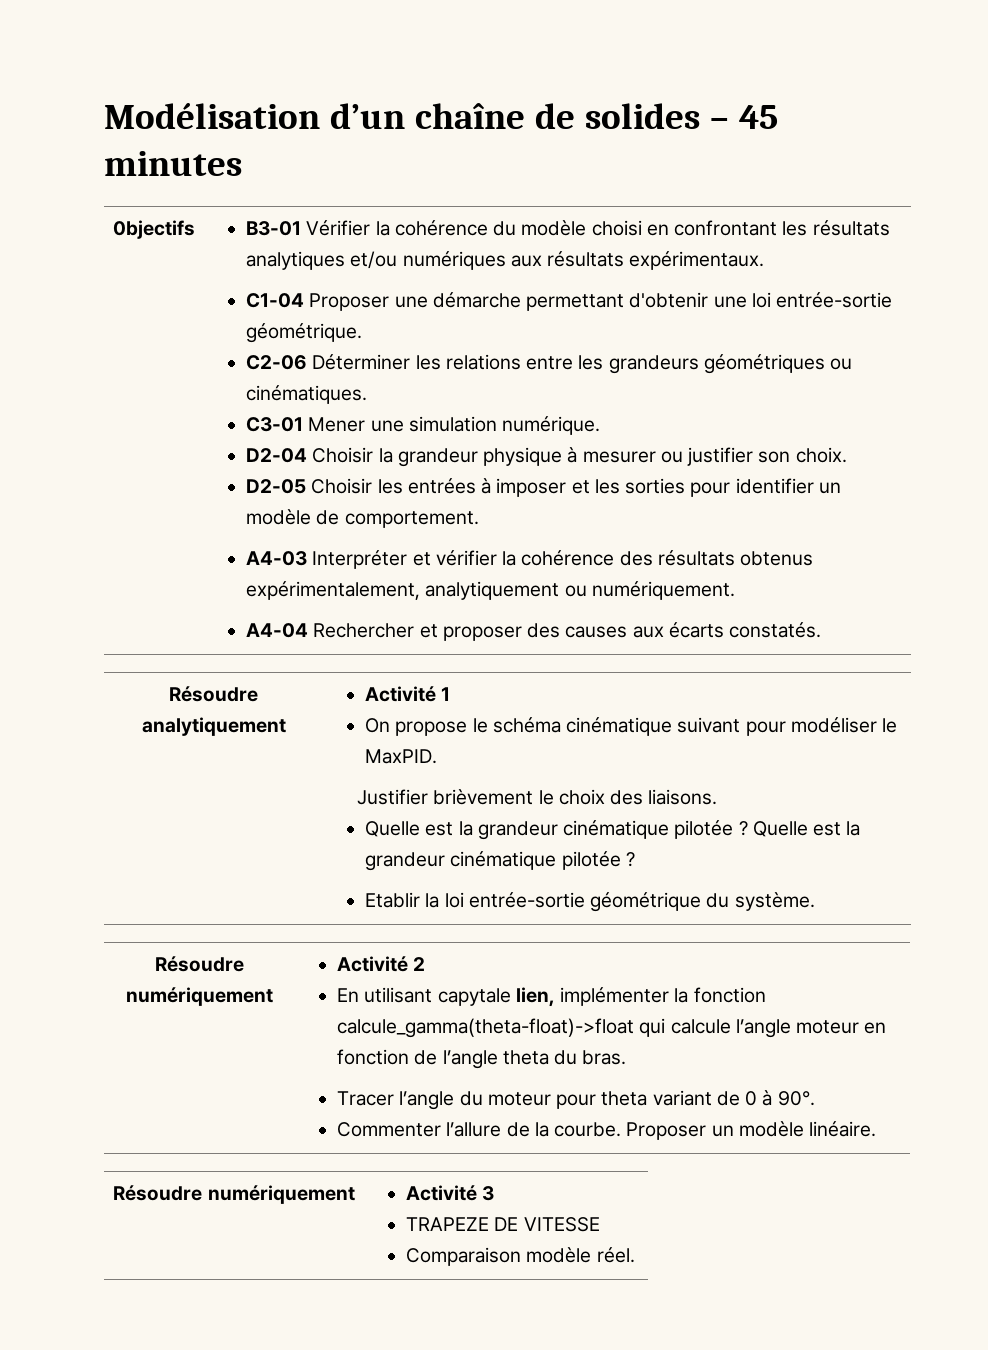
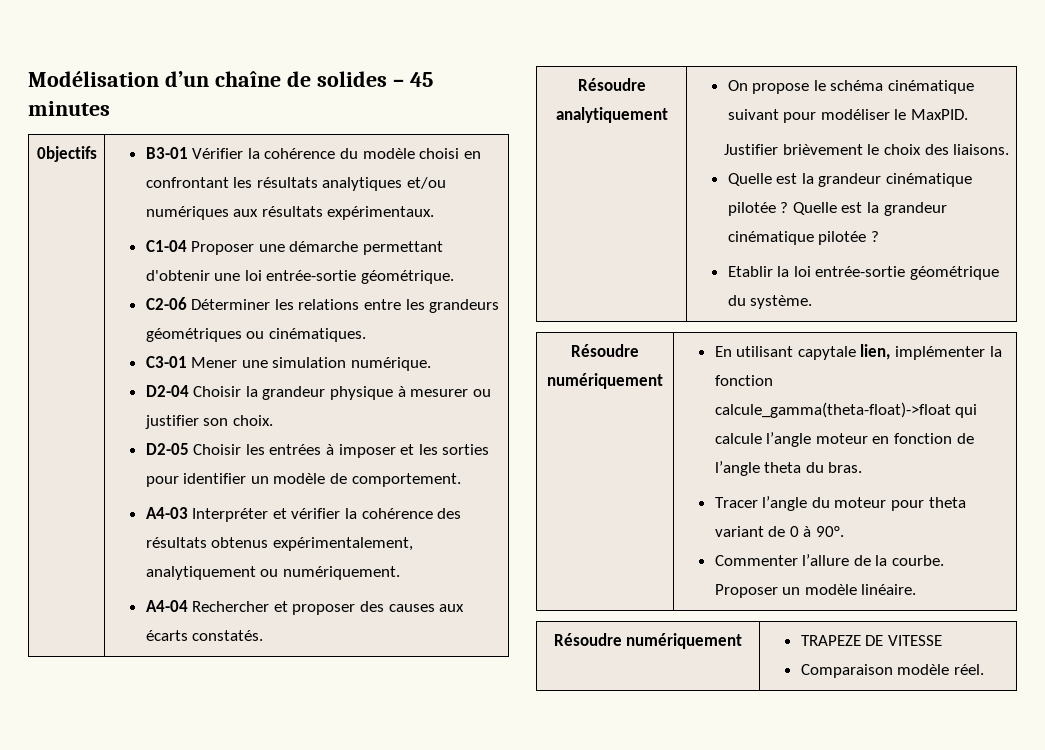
- Activité 1
- Activité 2
- Résoudre numériquement | Activité 3
- TRAPEZE DE VITESSE
+ Résoudre numériquement | TRAPEZE DE VITESSE

